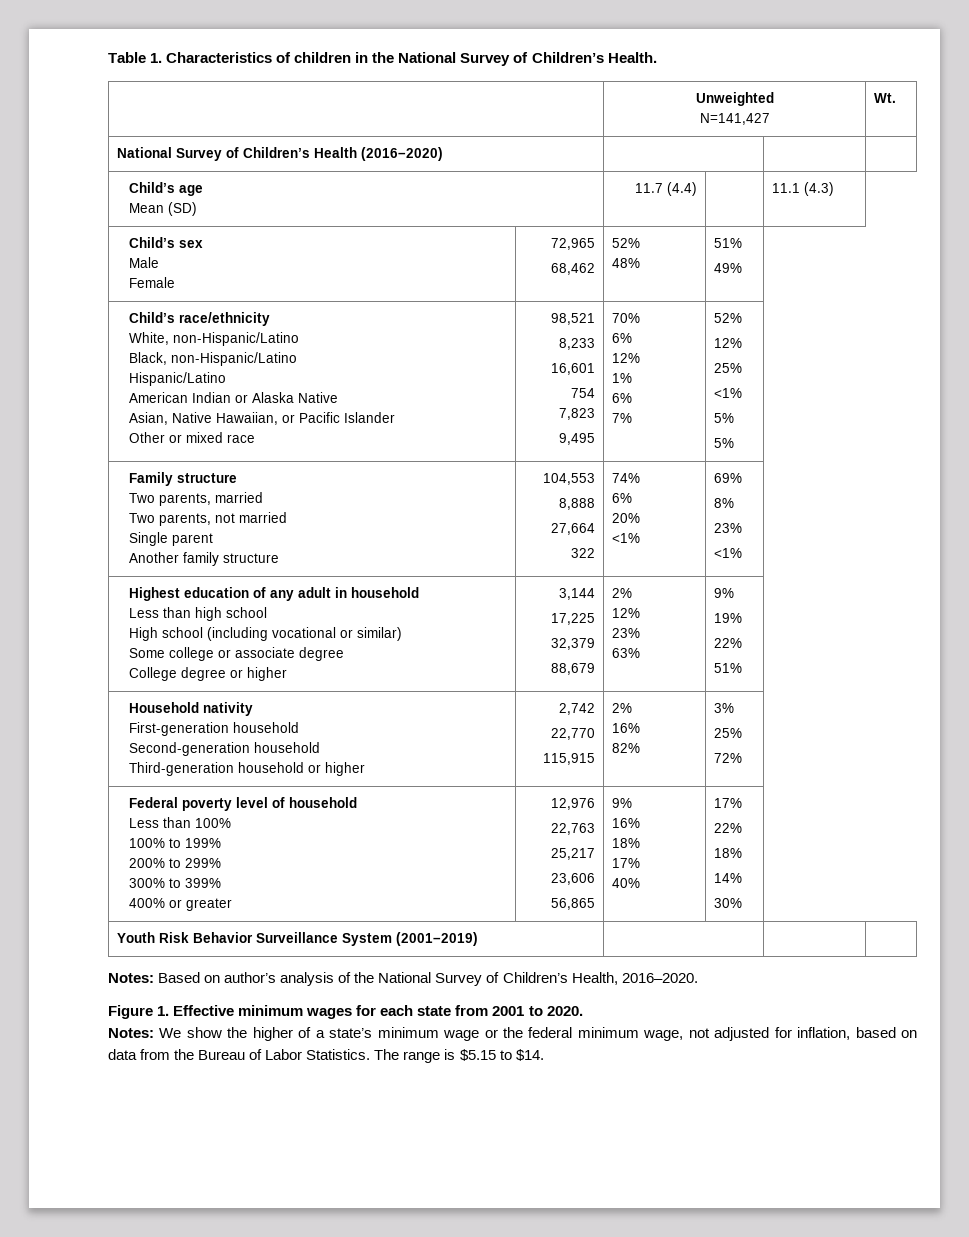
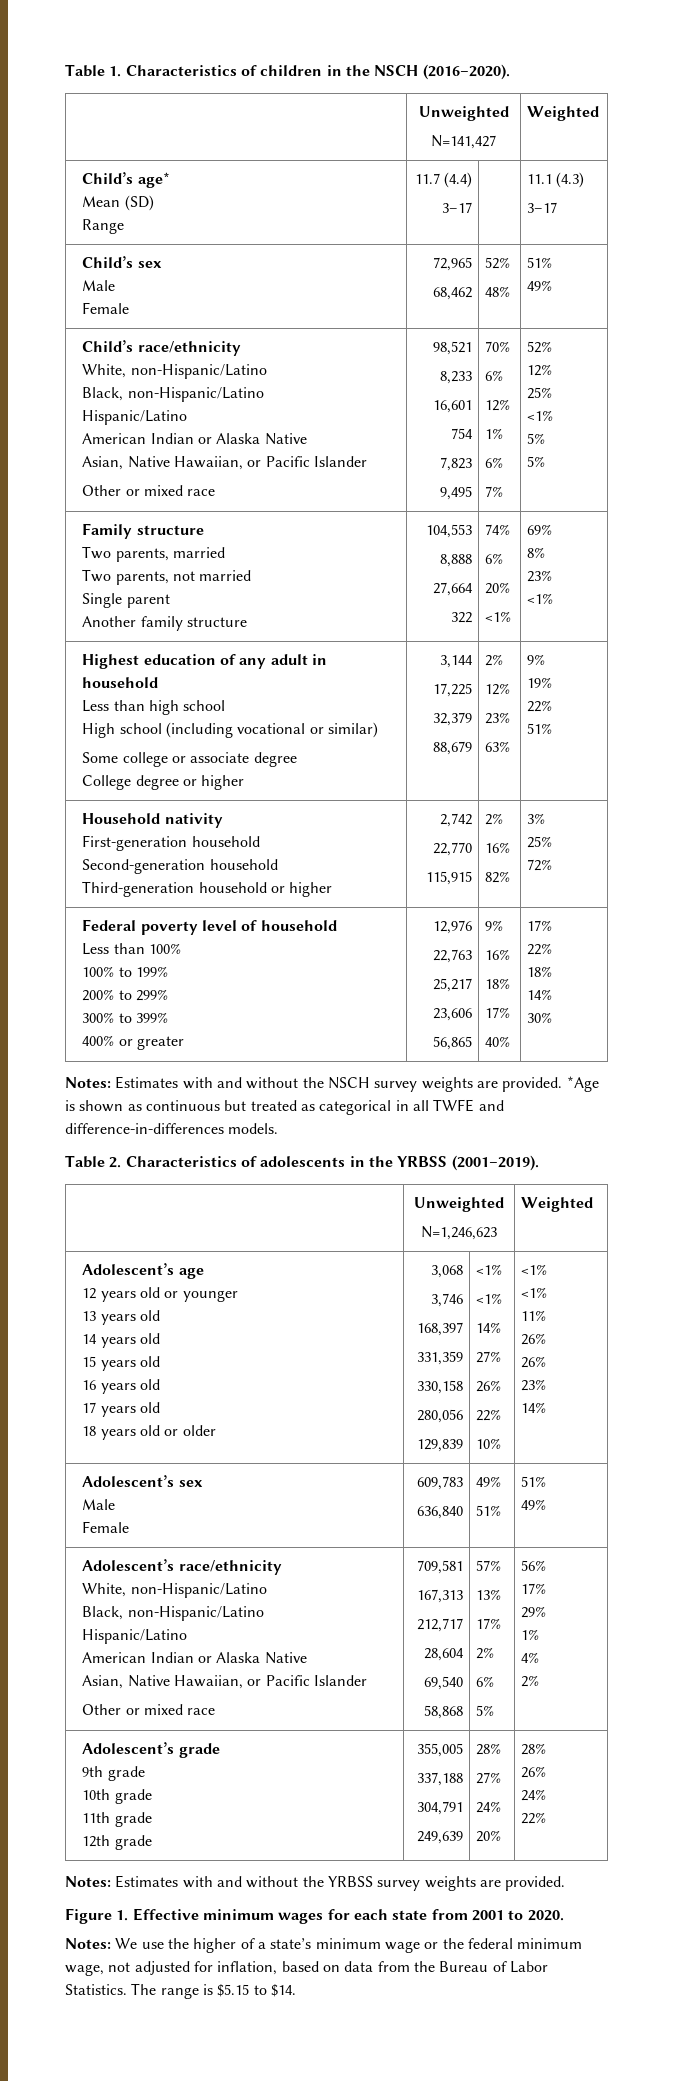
- Table 1. Characteristics of children in the National Survey of Children’s Health.
+ Table 1. Characteristics of children in the NSCH (2016–2020).
  | Unweighted
- N=141,427 | Wt.
- National Survey of Children’s Health (2016–2020) | | |
- Child’s age
- Mean (SD) | 11.7 (4.4) | | 11.1 (4.3)
+ N=141,427 | Weighted
+ Child’s age*
+ Mean (SD)
+ Range | 11.7 (4.4)
+ 3–17 | | 11.1 (4.3)
+ 3–17
- Youth Risk Behavior Surveillance System (2001–2019) | | |
- Notes: Based on author’s analysis of the National Survey of Children’s Health, 2016–2020.
+ Notes: Estimates with and without the NSCH survey weights are provided. *Age is shown as continuous but treated as categorical in all TWFE and difference-in-differences models.
+ Table 2. Characteristics of adolescents in the YRBSS (2001–2019).
+ | Unweighted
+ N=1,246,623 | Weighted
+ Adolescent’s age
+ 12 years old or younger
+ 13 years old
+ 14 years old
+ 15 years old
+ 16 years old
+ 17 years old
+ 18 years old or older | 3,068
+ 3,746
+ 168,397
+ 331,359
+ 330,158
+ 280,056
+ 129,839 | <1%
+ <1%
+ 14%
+ 27%
+ 26%
+ 22%
+ 10% | <1%
+ <1%
+ 11%
+ 26%
+ 26%
+ 23%
+ 14%
+ Adolescent’s sex
+ Male
+ Female | 609,783
+ 636,840 | 49%
+ 51% | 51%
+ 49%
+ Adolescent’s race/ethnicity
+ White, non-Hispanic/Latino
+ Black, non-Hispanic/Latino
+ Hispanic/Latino
+ American Indian or Alaska Native
+ Asian, Native Hawaiian, or Pacific Islander
+ Other or mixed race | 709,581
+ 167,313
+ 212,717
+ 28,604
+ 69,540
+ 58,868 | 57%
+ 13%
+ 17%
+ 2%
+ 6%
+ 5% | 56%
+ 17%
+ 29%
+ 1%
+ 4%
+ 2%
+ Adolescent’s grade
+ 9th grade
+ 10th grade
+ 11th grade
+ 12th grade | 355,005
+ 337,188
+ 304,791
+ 249,639 | 28%
+ 27%
+ 24%
+ 20% | 28%
+ 26%
+ 24%
+ 22%
+ Notes: Estimates with and without the YRBSS survey weights are provided.
- Notes: We show the higher of a state’s minimum wage or the federal minimum wage, not adjusted for inflation, based on data from the Bureau of Labor Statistics.
+ Notes: We use the higher of a state’s minimum wage or the federal minimum wage, not adjusted for inflation, based on data from the Bureau of Labor Statistics.

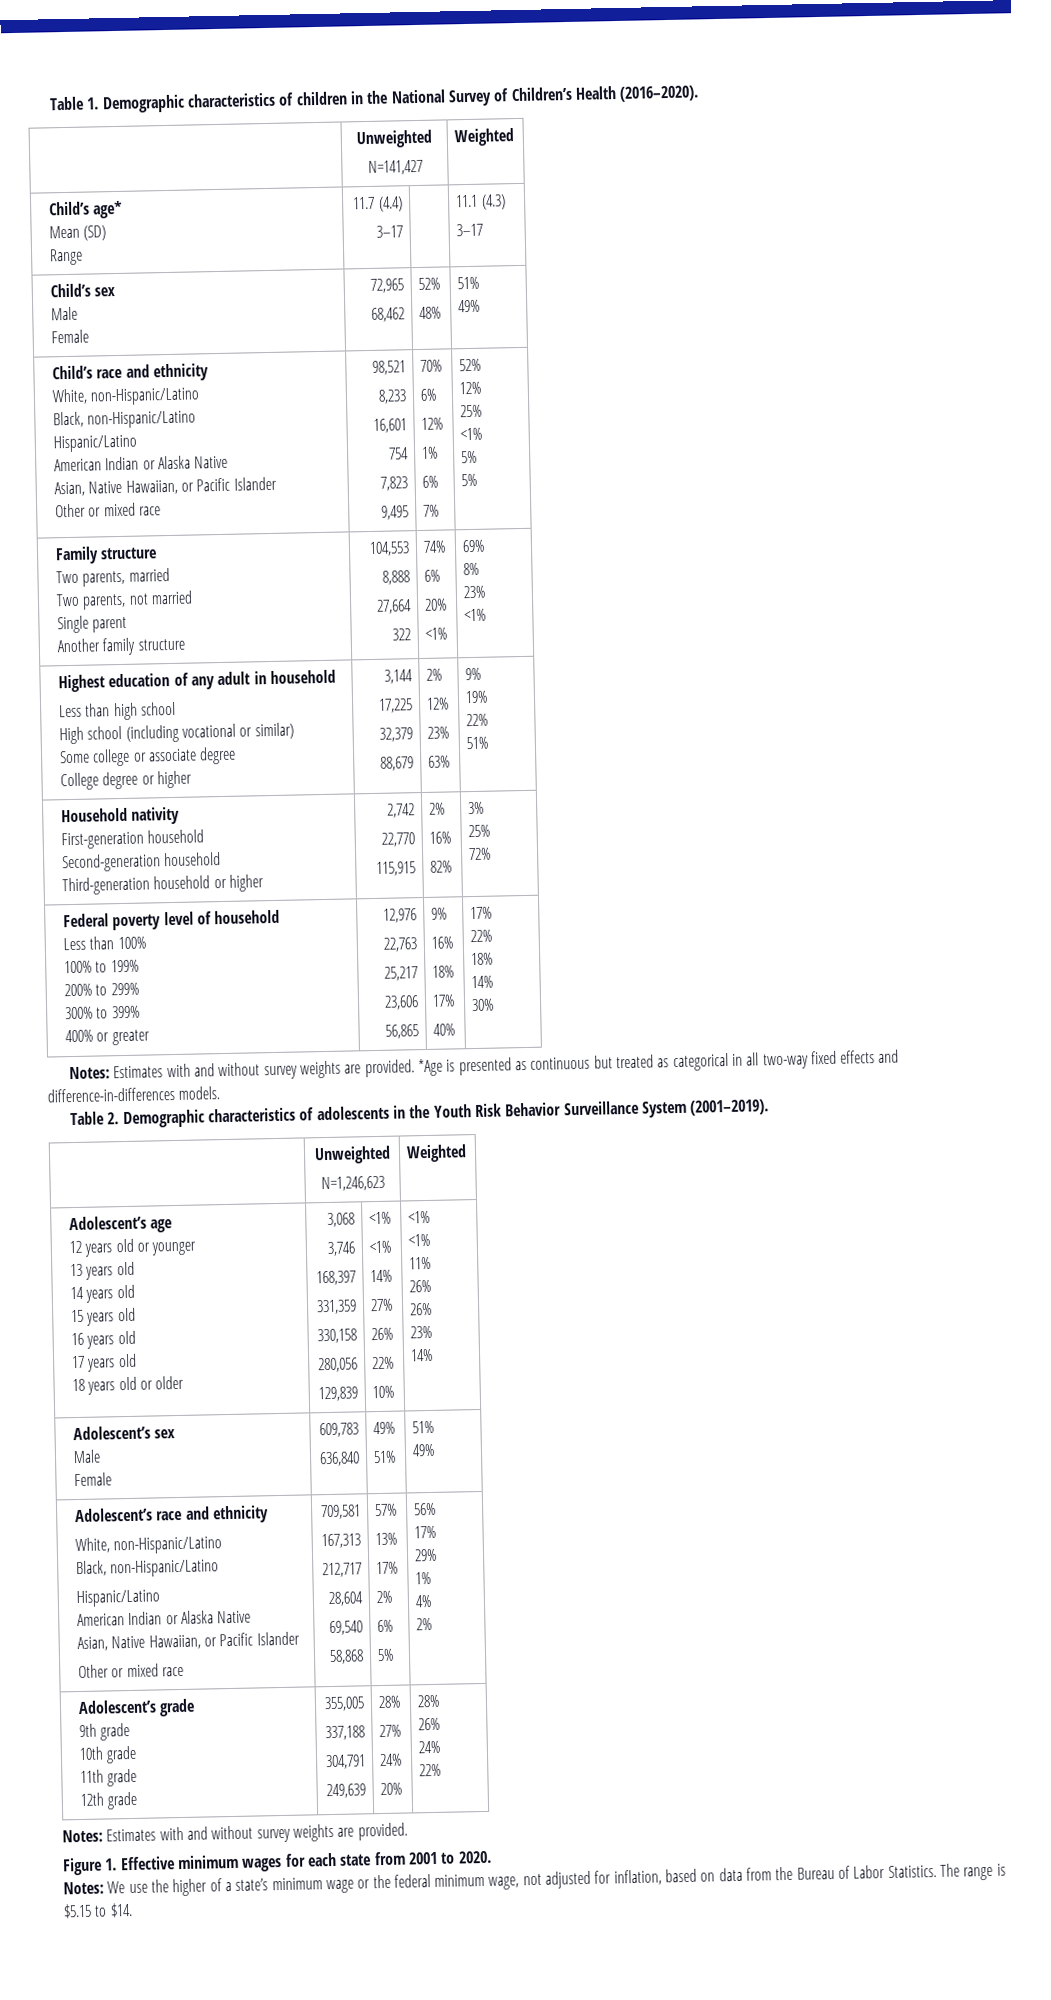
- Table 1. Characteristics of children in the NSCH (2016–2020).
+ Table 1. Demographic characteristics of children in the National Survey of Children’s Health (2016–2020).
- Child’s race/ethnicity
+ Child’s race and ethnicity
  Federal poverty level of household
  Less than 100%
  100% to 199%
  200% to 299%
  300% to 399%
  400% or greater | 12,976
  22,763
  25,217
  23,606
  56,865 | 9%
  16%
  18%
  17%
  40% | 17%
  22%
  18%
  14%
  30%
- Notes: Estimates with and without the NSCH survey weights are provided.
+ Notes: Estimates with and without survey weights are provided.
- *Age is shown as continuous but treated as categorical in all TWFE and difference-in-differences models.
+ *Age is presented as continuous but treated as categorical in all two-way fixed effects and difference-in-differences models.
- Table 2. Characteristics of adolescents in the YRBSS (2001–2019).
+ Table 2. Demographic characteristics of adolescents in the Youth Risk Behavior Surveillance System (2001–2019).
- Adolescent’s race/ethnicity
+ Adolescent’s race and ethnicity
  Adolescent’s grade
  9th grade
  10th grade
  11th grade
  12th grade | 355,005
  337,188
  304,791
  249,639 | 28%
  27%
  24%
  20% | 28%
  26%
  24%
  22%
- Notes: Estimates with and without the YRBSS survey weights are provided.
+ Notes: Estimates with and without survey weights are provided.

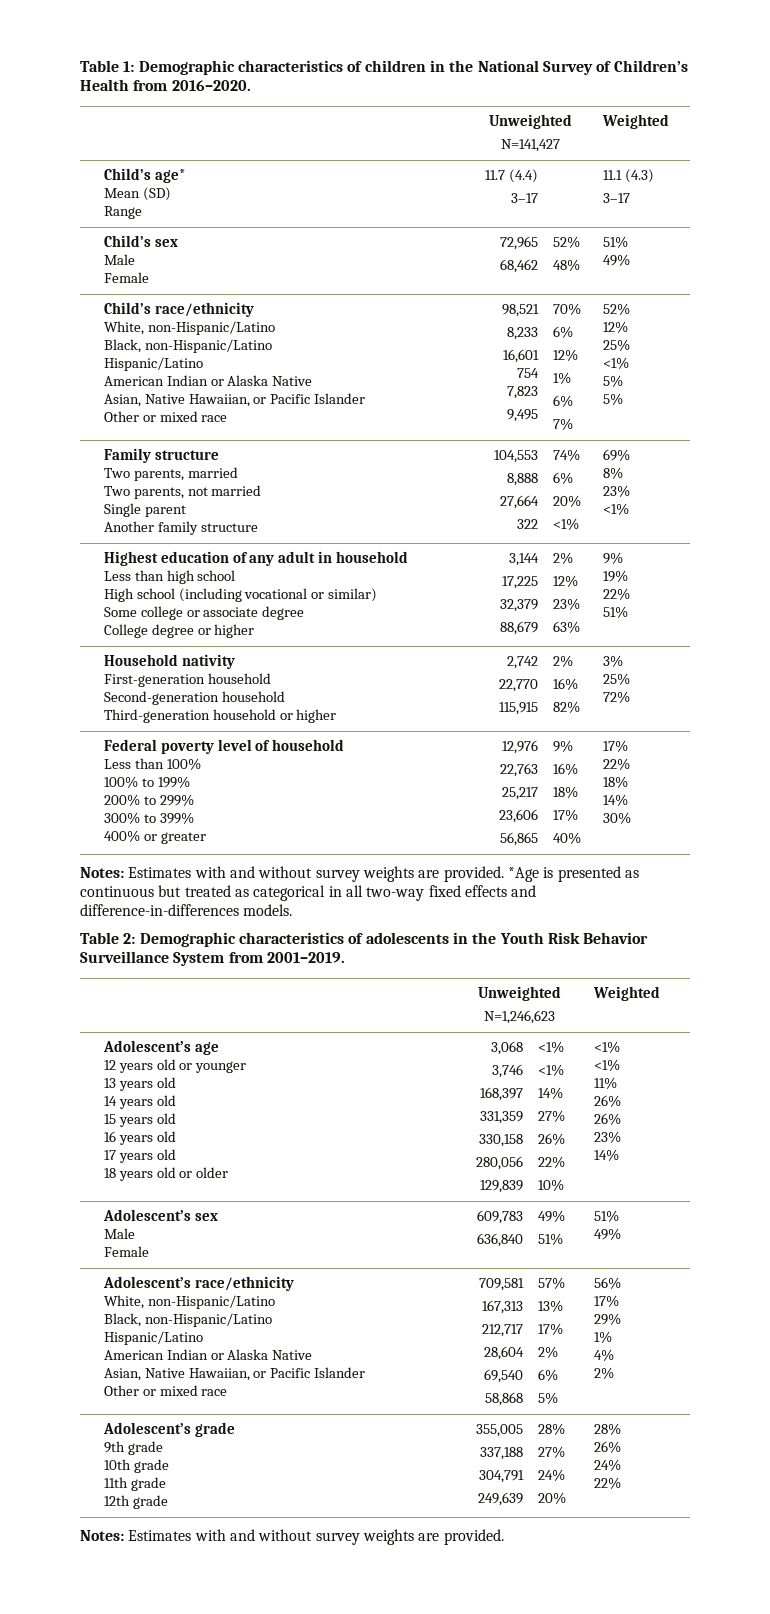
- Table 1. Demographic characteristics of children in the National Survey of Children’s Health (2016–2020).
+ Table 1: Demographic characteristics of children in the National Survey of Children’s Health from 2016–2020.
- Child’s race and ethnicity
+ Child’s race/ethnicity
- Table 2. Demographic characteristics of adolescents in the Youth Risk Behavior Surveillance System (2001–2019).
+ Table 2: Demographic characteristics of adolescents in the Youth Risk Behavior Surveillance System from 2001–2019.
- Adolescent’s race and ethnicity
+ Adolescent’s race/ethnicity
- Figure 1. Effective minimum wages for each state from 2001 to 2020.
- Notes: We use the higher of a state’s minimum wage or the federal minimum wage, not adjusted for inflation, based on data from the Bureau of Labor Statistics. The range is $5.15 to $14.

